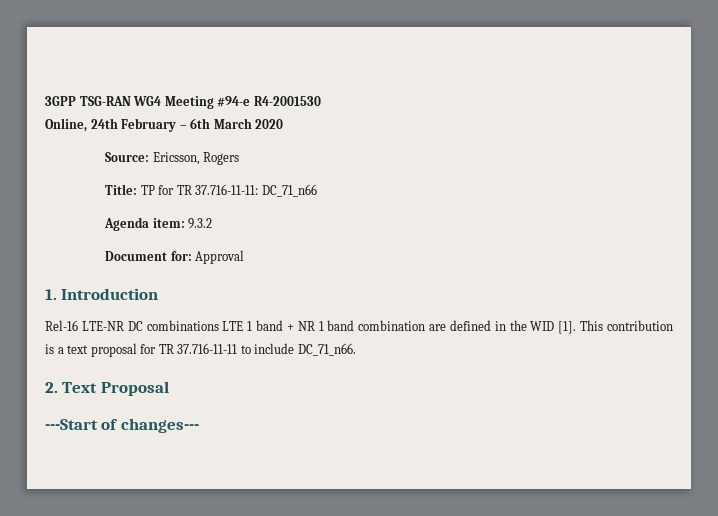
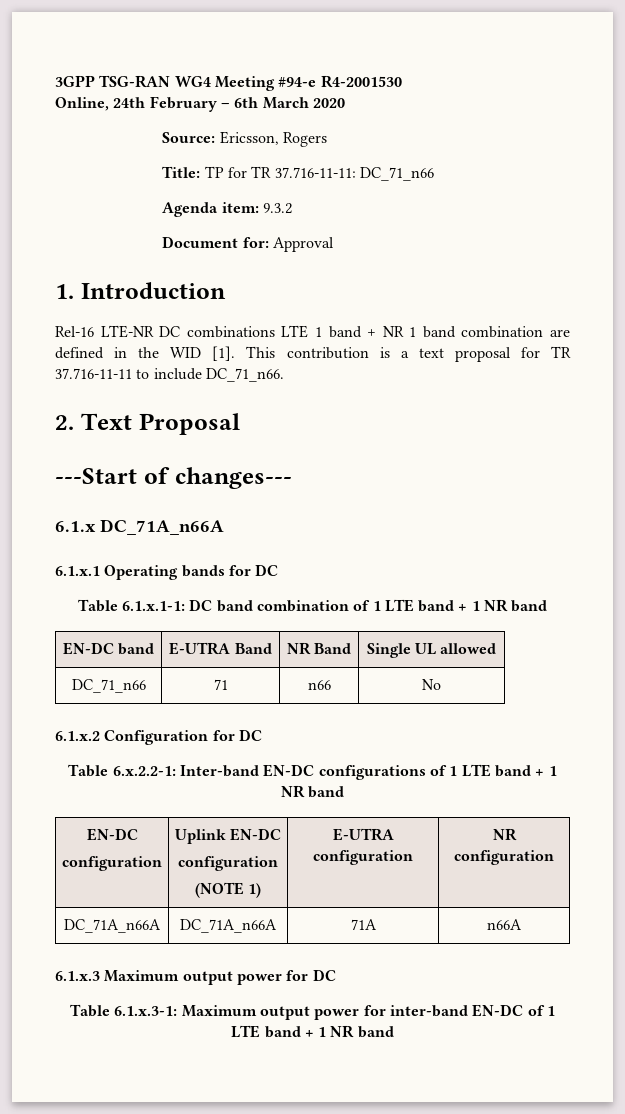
+ 6.1.x DC_71A_n66A
+ 6.1.x.1 Operating bands for DC
+ Table 6.1.x.1-1: DC band combination of 1 LTE band + 1 NR band
+ EN-DC band | E-UTRA Band | NR Band | Single UL allowed
+ DC_71_n66 | 71 | n66 | No
+ 6.1.x.2 Configuration for DC
+ Table 6.x.2.2-1: Inter-band EN-DC configurations of 1 LTE band + 1 NR band
+ EN-DC
+ configuration | Uplink EN-DC
+ configuration
+ (NOTE 1) | E-UTRA configuration | NR configuration
+ DC_71A_n66A | DC_71A_n66A | 71A | n66A
+ 6.1.x.3 Maximum output power for DC
+ Table 6.1.x.3-1: Maximum output power for inter-band EN-DC of 1 LTE band + 1 NR band

